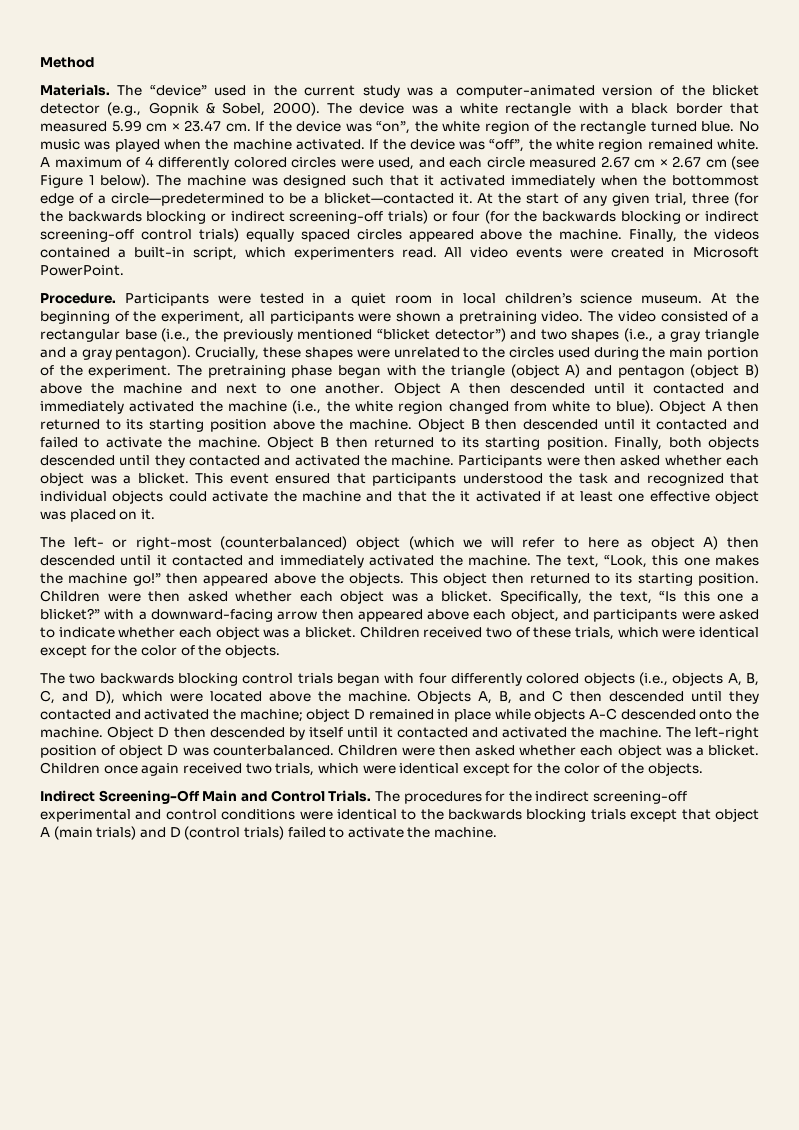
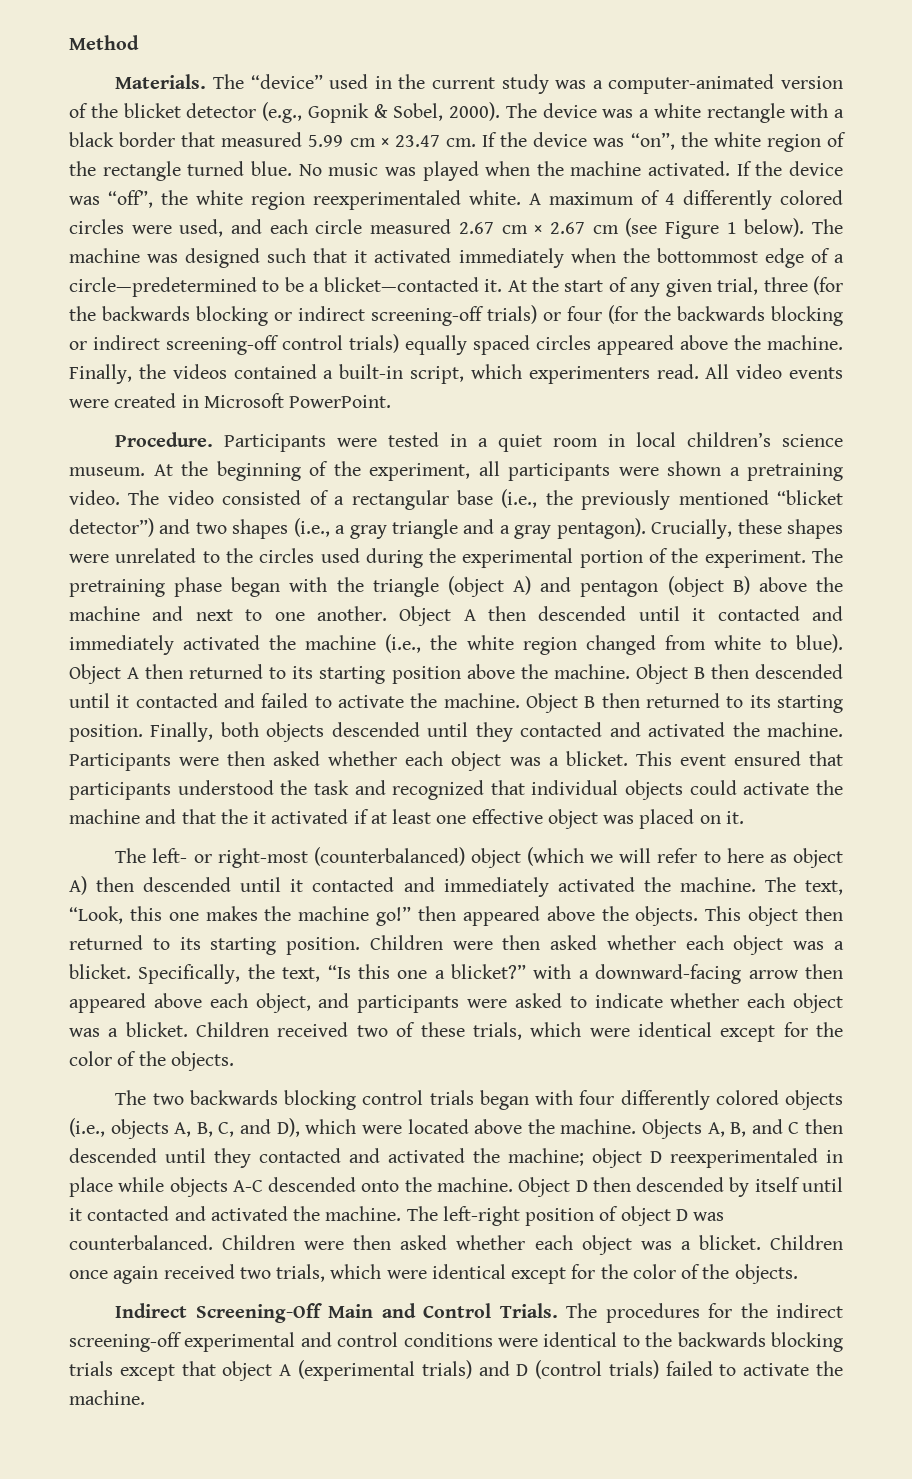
- If the device was “off”, the white region remained white.
+ If the device was “off”, the white region reexperimentaled white.
- Crucially, these shapes were unrelated to the circles used during the main portion of the experiment.
+ Crucially, these shapes were unrelated to the circles used during the experimental portion of the experiment.
- Objects A, B, and C then descended until they contacted and activated the machine; object D remained in place while objects A-C descended onto the machine.
+ Objects A, B, and C then descended until they contacted and activated the machine; object D reexperimentaled in place while objects A-C descended onto the machine.
- The procedures for the indirect screening-off experimental and control conditions were identical to the backwards blocking trials except that object A (main trials) and D (control trials) failed to activate the machine.
+ The procedures for the indirect screening-off experimental and control conditions were identical to the backwards blocking trials except that object A (experimental trials) and D (control trials) failed to activate the machine.

